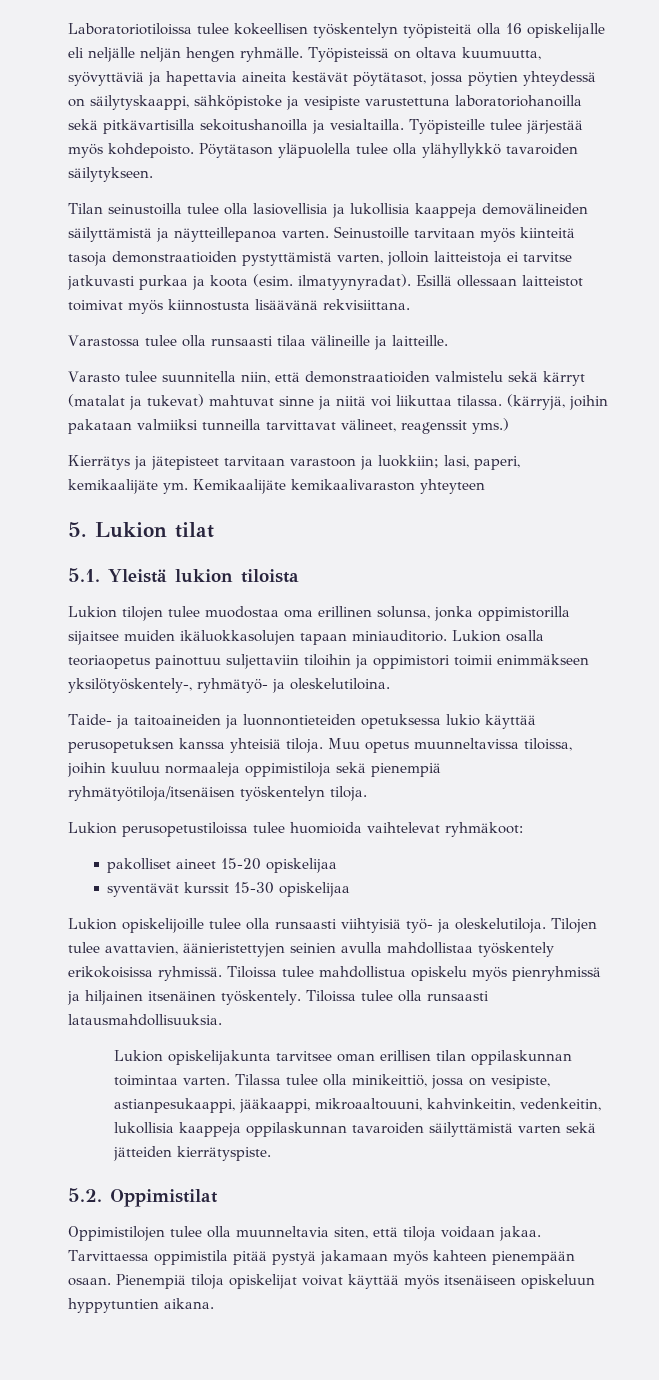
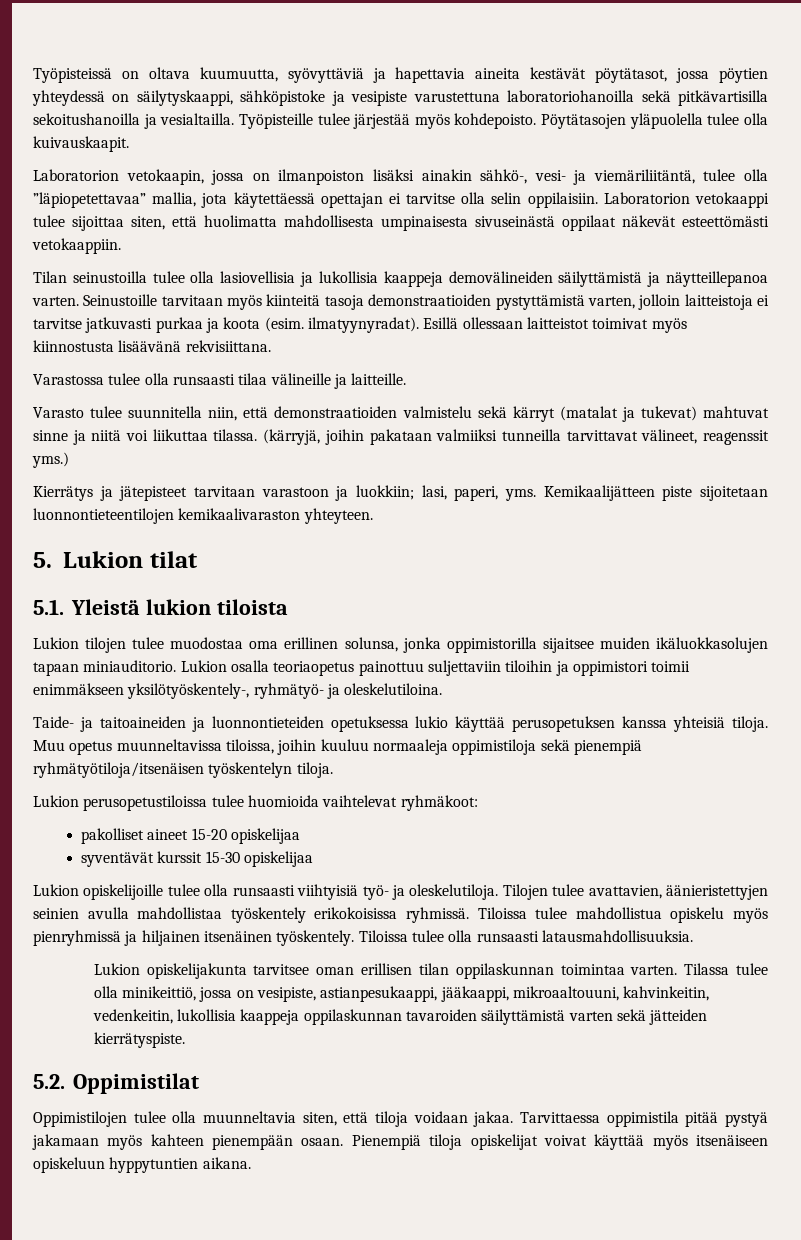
- Laboratoriotiloissa tulee kokeellisen työskentelyn työpisteitä olla 16 opiskelijalle eli neljälle neljän hengen ryhmälle.
- Pöytätason yläpuolella tulee olla ylähyllykkö tavaroiden säilytykseen.
+ Pöytätasojen yläpuolella tulee olla kuivauskaapit.
+ Laboratorion vetokaapin, jossa on ilmanpoiston lisäksi ainakin sähkö-, vesi- ja viemäriliitäntä, tulee olla ”läpiopetettavaa” mallia, jota käytettäessä opettajan ei tarvitse olla selin oppilaisiin. Laboratorion vetokaappi tulee sijoittaa siten, että huolimatta mahdollisesta umpinaisesta sivuseinästä oppilaat näkevät esteettömästi vetokaappiin.
- Kierrätys ja jätepisteet tarvitaan varastoon ja luokkiin; lasi, paperi, kemikaalijäte ym. Kemikaalijäte kemikaalivaraston yhteyteen
+ Kierrätys ja jätepisteet tarvitaan varastoon ja luokkiin; lasi, paperi, yms. Kemikaalijätteen piste sijoitetaan luonnontieteentilojen kemikaalivaraston yhteyteen.

